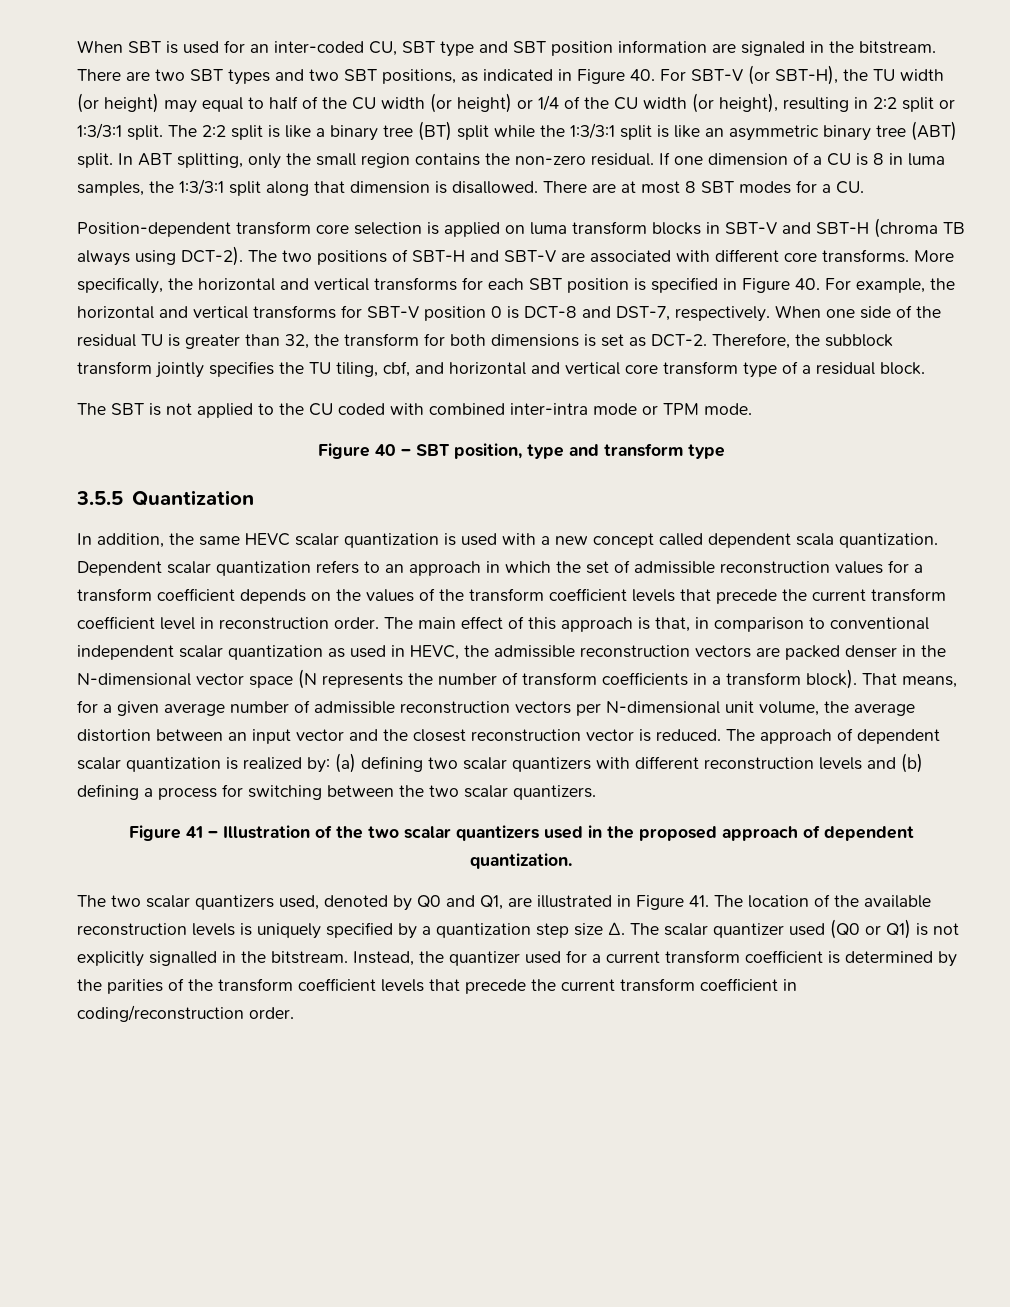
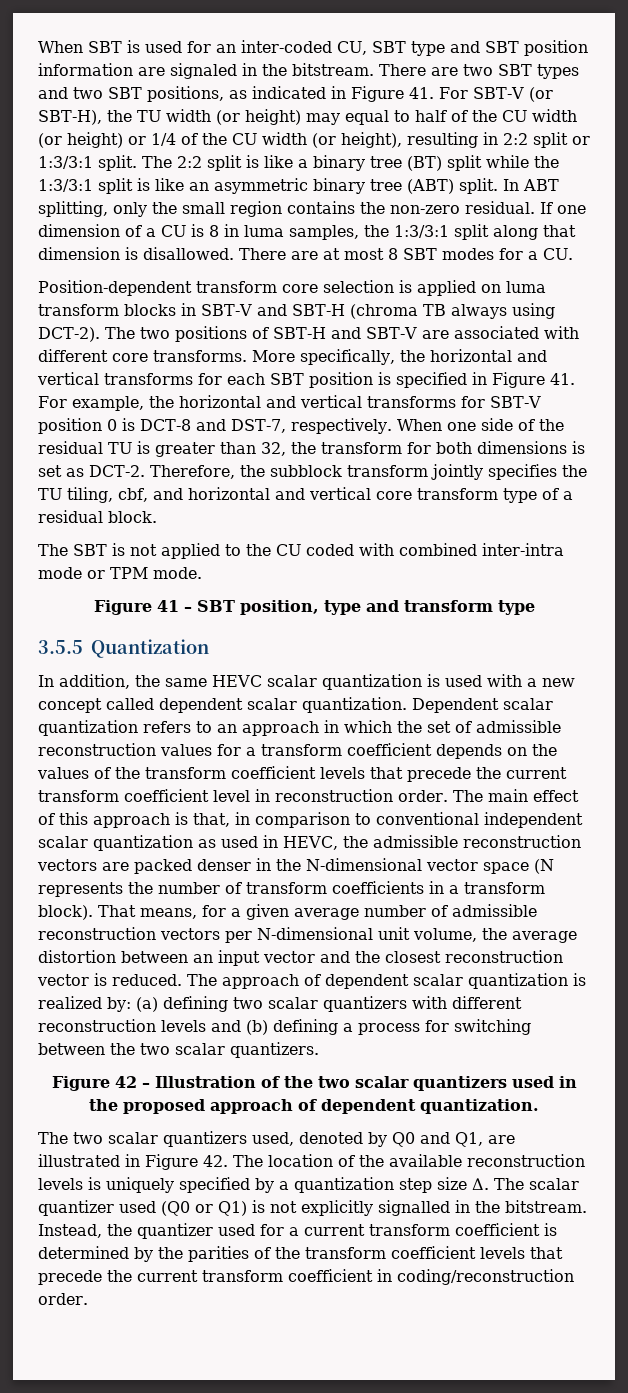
- There are two SBT types and two SBT positions, as indicated in Figure 40. For SBT-V (or SBT-H), the TU width (or height) may equal to half of the CU width (or height) or 1/4 of the CU width (or height), resulting in 2:2 split or 1:3/3:1 split.
+ There are two SBT types and two SBT positions, as indicated in Figure 41. For SBT-V (or SBT-H), the TU width (or height) may equal to half of the CU width (or height) or 1/4 of the CU width (or height), resulting in 2:2 split or 1:3/3:1 split.
- More specifically, the horizontal and vertical transforms for each SBT position is specified in Figure 40. For example, the horizontal and vertical transforms for SBT-V position 0 is DCT-8 and DST-7, respectively.
+ More specifically, the horizontal and vertical transforms for each SBT position is specified in Figure 41. For example, the horizontal and vertical transforms for SBT-V position 0 is DCT-8 and DST-7, respectively.
- Figure 40 – SBT position, type and transform type
+ Figure 41 – SBT position, type and transform type
- In addition, the same HEVC scalar quantization is used with a new concept called dependent scala quantization.
+ In addition, the same HEVC scalar quantization is used with a new concept called dependent scalar quantization.
- Figure 41 – Illustration of the two scalar quantizers used in the proposed approach of dependent quantization.
+ Figure 42 – Illustration of the two scalar quantizers used in the proposed approach of dependent quantization.
- The two scalar quantizers used, denoted by Q0 and Q1, are illustrated in Figure 41. The location of the available reconstruction levels is uniquely specified by a quantization step size Δ. The scalar quantizer used (Q0 or Q1) is not explicitly signalled in the bitstream.
+ The two scalar quantizers used, denoted by Q0 and Q1, are illustrated in Figure 42. The location of the available reconstruction levels is uniquely specified by a quantization step size Δ. The scalar quantizer used (Q0 or Q1) is not explicitly signalled in the bitstream.

